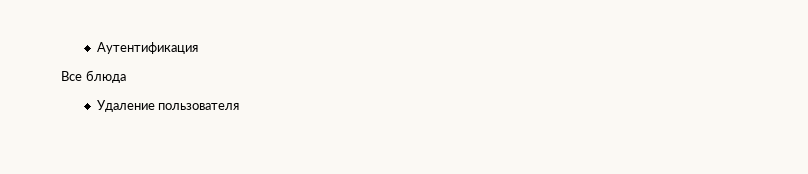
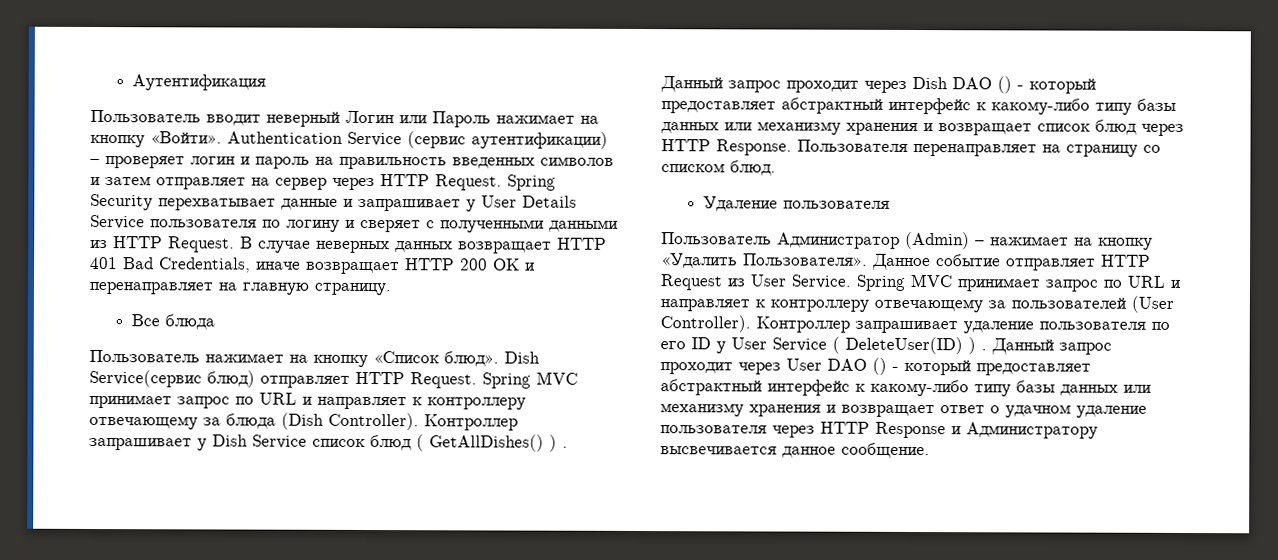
+ Пользователь вводит неверный Логин или Пароль нажимает на кнопку «Войти». Authentication Service (сервис аутентификации) – проверяет логин и пароль на правильность введенных символов и затем отправляет на сервер через HTTP Request. Spring Security перехватывает данные и запрашивает у User Details Service пользователя по логину и сверяет с полученными данными из HTTP Request. В случае неверных данных возвращает HTTP 401 Bad Credentials, иначе возвращает HTTP 200 OK и перенаправляет на главную страницу.
  Все блюда
+ Пользователь нажимает на кнопку «Список блюд». Dish Service(сервис блюд) отправляет HTTP Request. Spring MVC принимает запрос по URL и направляет к контроллеру отвечающему за блюда (Dish Controller). Контроллер запрашивает у Dish Service список блюд ( GetAllDishes() ) . Данный запрос проходит через Dish DAO () - который предоставляет абстрактный интерфейс к какому-либо типу базы данных или механизму хранения и возвращает список блюд через HTTP Response. Пользователя перенаправляет на страницу со списком блюд.
  Удаление пользователя
+ Пользователь Администратор (Admin) – нажимает на кнопку «Удалить Пользователя». Данное событие отправляет HTTP Request из User Service. Spring MVC принимает запрос по URL и направляет к контроллеру отвечающему за пользователей (User Controller). Контроллер запрашивает удаление пользователя по его ID у User Service ( DeleteUser(ID) ) . Данный запрос проходит через User DAO () - который предоставляет абстрактный интерфейс к какому-либо типу базы данных или механизму хранения и возвращает ответ о удачном удаление пользователя через HTTP Response и Администратору высвечивается данное сообщение.

